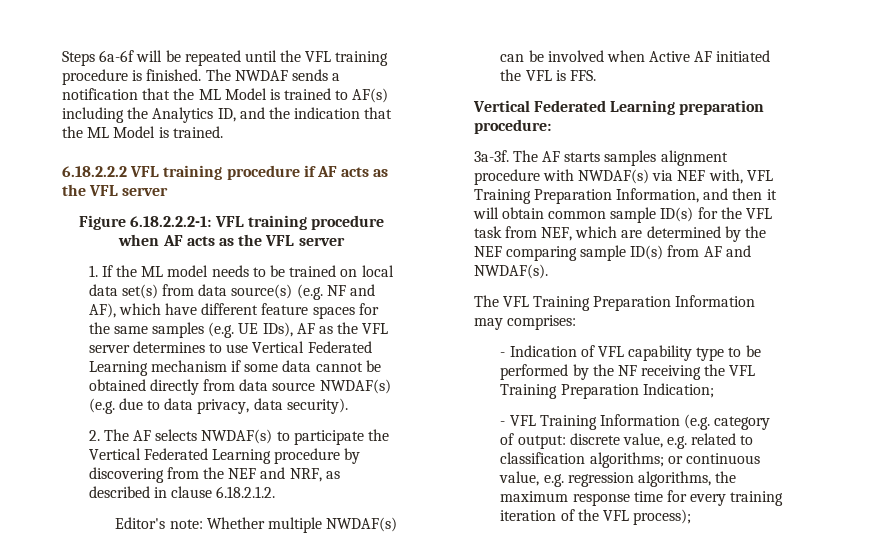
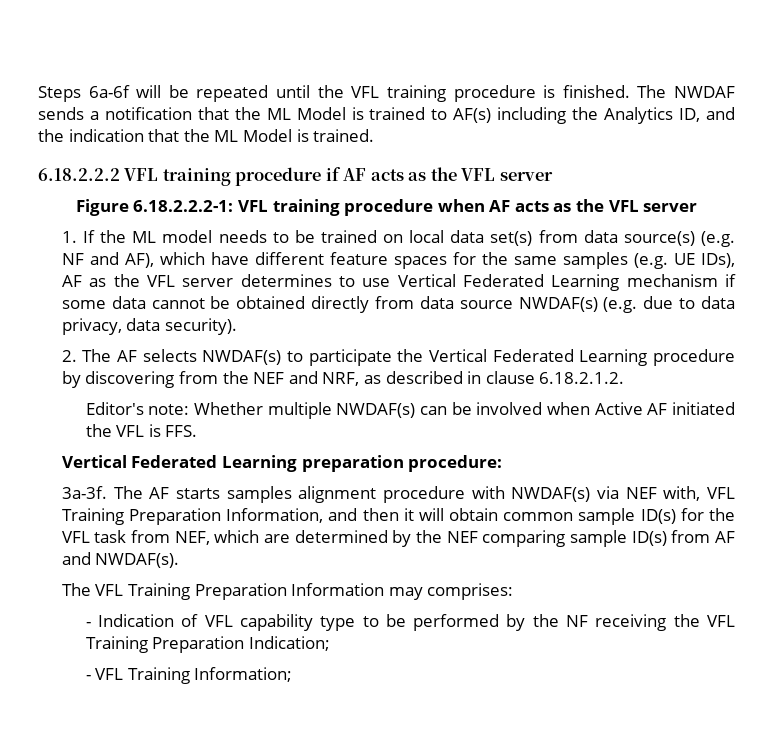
- - VFL Training Information (e.g. category of output: discrete value, e.g. related to classification algorithms; or continuous value, e.g. regression algorithms, the maximum response time for every training iteration of the VFL process);
+ - VFL Training Information;

